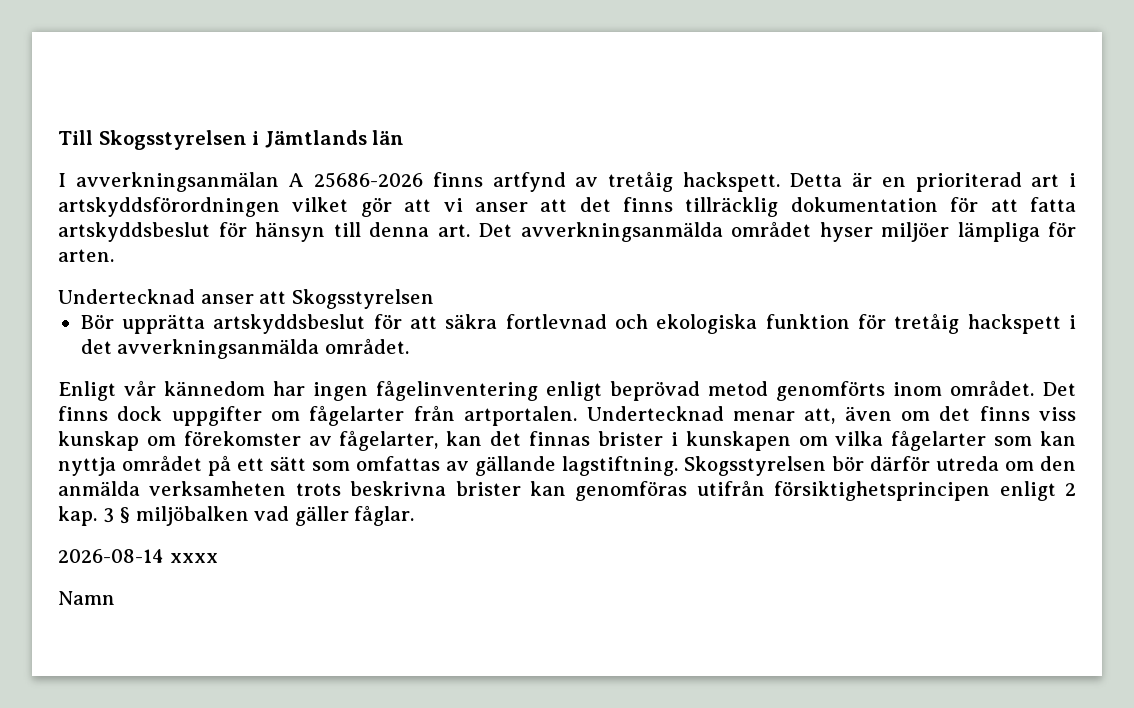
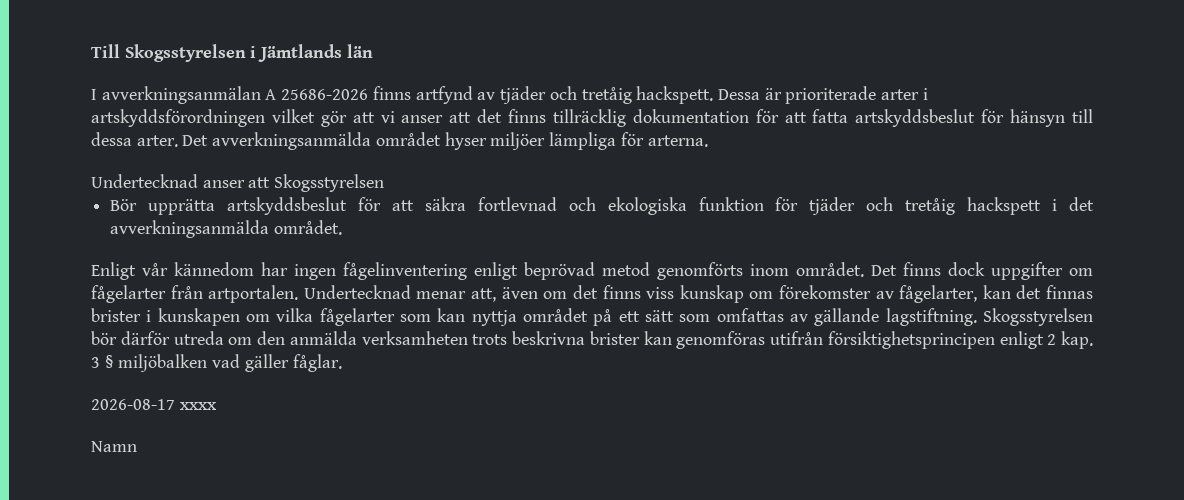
- I avverkningsanmälan A 25686-2026 finns artfynd av tretåig hackspett. Detta är en prioriterad art i artskyddsförordningen vilket gör att vi anser att det finns tillräcklig dokumentation för att fatta artskyddsbeslut för hänsyn till denna art. Det avverkningsanmälda området hyser miljöer lämpliga för arten.
+ I avverkningsanmälan A 25686-2026 finns artfynd av tjäder och tretåig hackspett. Dessa är prioriterade arter i artskyddsförordningen vilket gör att vi anser att det finns tillräcklig dokumentation för att fatta artskyddsbeslut för hänsyn till dessa arter. Det avverkningsanmälda området hyser miljöer lämpliga för arterna.
- Bör upprätta artskyddsbeslut för att säkra fortlevnad och ekologiska funktion för tretåig hackspett i det avverkningsanmälda området.
+ Bör upprätta artskyddsbeslut för att säkra fortlevnad och ekologiska funktion för tjäder och tretåig hackspett i det avverkningsanmälda området.
- 2026-08-14 xxxx
+ 2026-08-17 xxxx

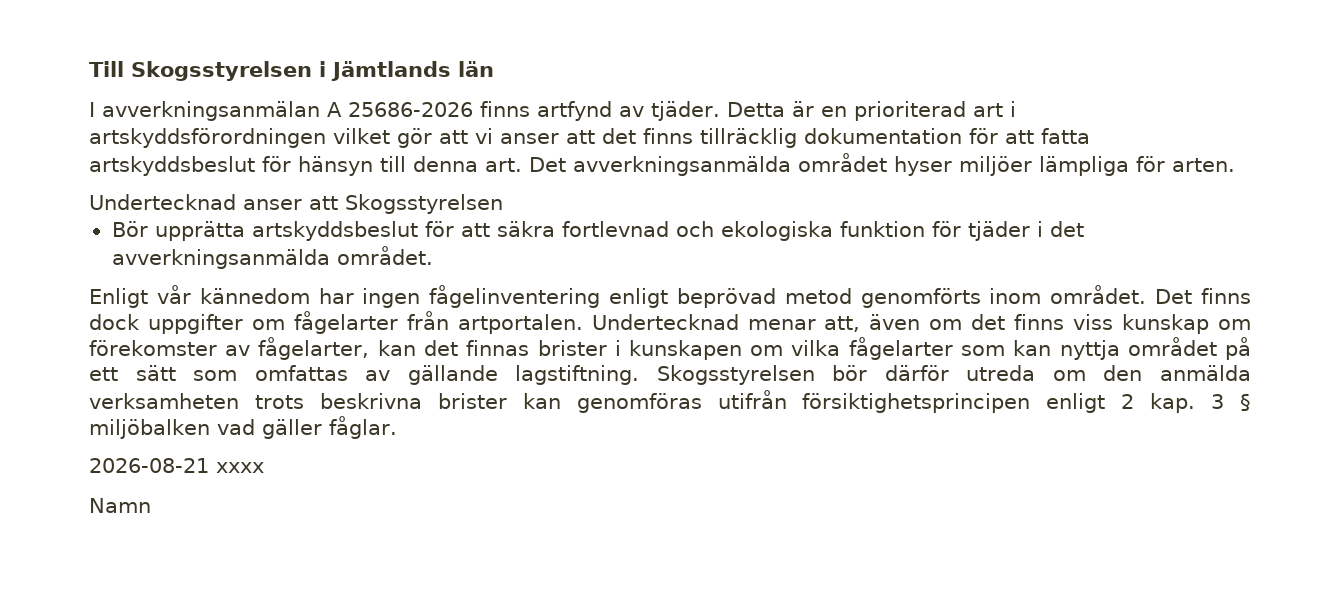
- I avverkningsanmälan A 25686-2026 finns artfynd av tjäder och tretåig hackspett. Dessa är prioriterade arter i artskyddsförordningen vilket gör att vi anser att det finns tillräcklig dokumentation för att fatta artskyddsbeslut för hänsyn till dessa arter. Det avverkningsanmälda området hyser miljöer lämpliga för arterna.
+ I avverkningsanmälan A 25686-2026 finns artfynd av tjäder. Detta är en prioriterad art i artskyddsförordningen vilket gör att vi anser att det finns tillräcklig dokumentation för att fatta artskyddsbeslut för hänsyn till denna art. Det avverkningsanmälda området hyser miljöer lämpliga för arten.
- Bör upprätta artskyddsbeslut för att säkra fortlevnad och ekologiska funktion för tjäder och tretåig hackspett i det avverkningsanmälda området.
+ Bör upprätta artskyddsbeslut för att säkra fortlevnad och ekologiska funktion för tjäder i det avverkningsanmälda området.
- 2026-08-17 xxxx
+ 2026-08-21 xxxx

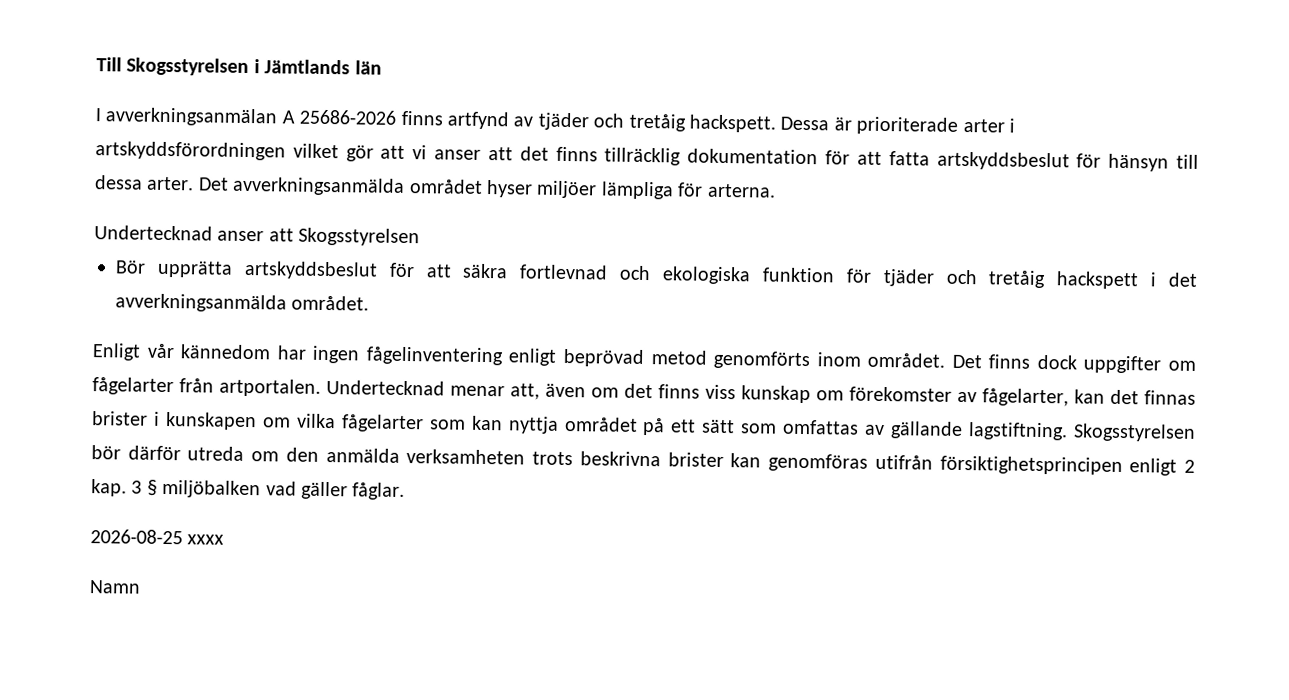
- I avverkningsanmälan A 25686-2026 finns artfynd av tjäder. Detta är en prioriterad art i artskyddsförordningen vilket gör att vi anser att det finns tillräcklig dokumentation för att fatta artskyddsbeslut för hänsyn till denna art. Det avverkningsanmälda området hyser miljöer lämpliga för arten.
+ I avverkningsanmälan A 25686-2026 finns artfynd av tjäder och tretåig hackspett. Dessa är prioriterade arter i artskyddsförordningen vilket gör att vi anser att det finns tillräcklig dokumentation för att fatta artskyddsbeslut för hänsyn till dessa arter. Det avverkningsanmälda området hyser miljöer lämpliga för arterna.
- Bör upprätta artskyddsbeslut för att säkra fortlevnad och ekologiska funktion för tjäder i det avverkningsanmälda området.
+ Bör upprätta artskyddsbeslut för att säkra fortlevnad och ekologiska funktion för tjäder och tretåig hackspett i det avverkningsanmälda området.
- 2026-08-21 xxxx
+ 2026-08-25 xxxx

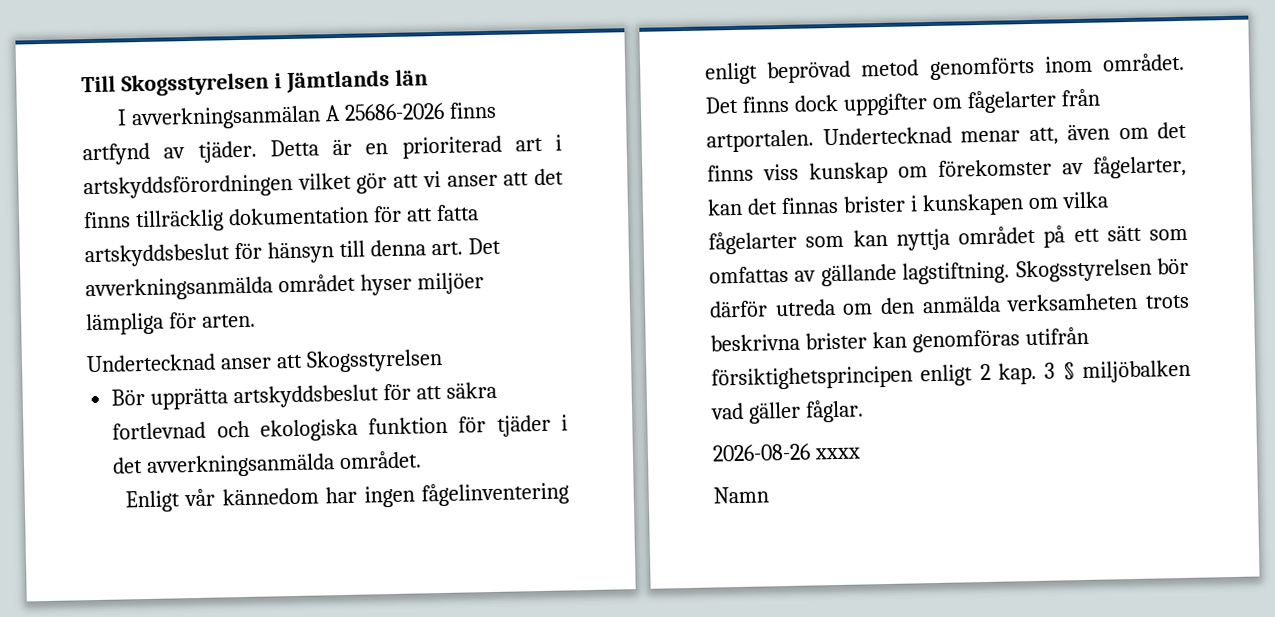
- I avverkningsanmälan A 25686-2026 finns artfynd av tjäder och tretåig hackspett. Dessa är prioriterade arter i artskyddsförordningen vilket gör att vi anser att det finns tillräcklig dokumentation för att fatta artskyddsbeslut för hänsyn till dessa arter. Det avverkningsanmälda området hyser miljöer lämpliga för arterna.
+ I avverkningsanmälan A 25686-2026 finns artfynd av tjäder. Detta är en prioriterad art i artskyddsförordningen vilket gör att vi anser att det finns tillräcklig dokumentation för att fatta artskyddsbeslut för hänsyn till denna art. Det avverkningsanmälda området hyser miljöer lämpliga för arten.
- Bör upprätta artskyddsbeslut för att säkra fortlevnad och ekologiska funktion för tjäder och tretåig hackspett i det avverkningsanmälda området.
+ Bör upprätta artskyddsbeslut för att säkra fortlevnad och ekologiska funktion för tjäder i det avverkningsanmälda området.
- 2026-08-25 xxxx
+ 2026-08-26 xxxx

